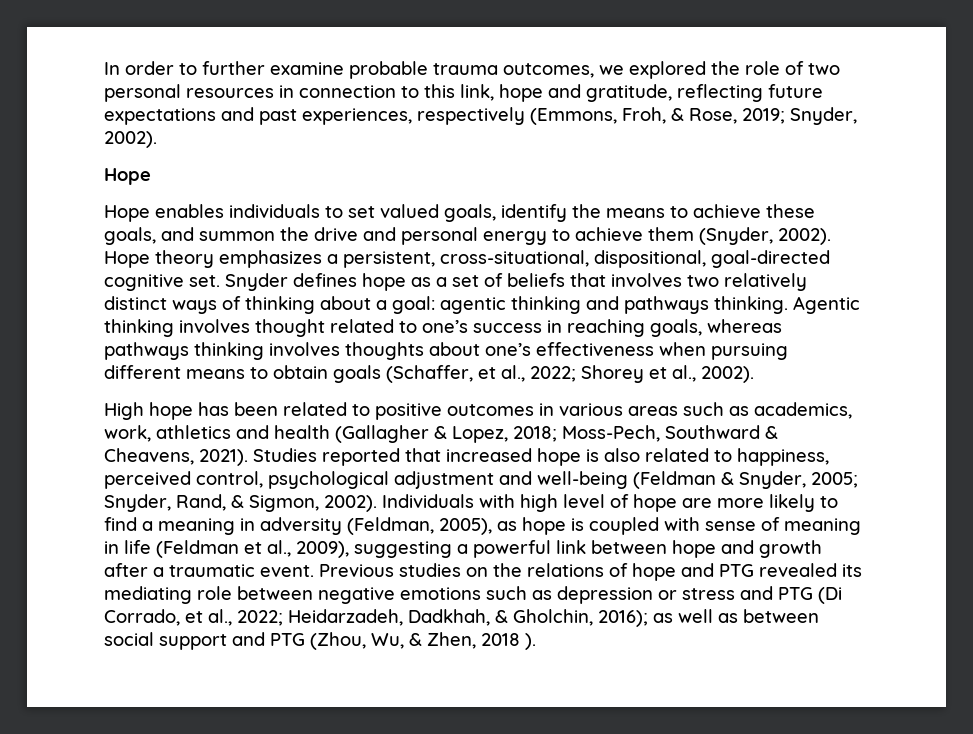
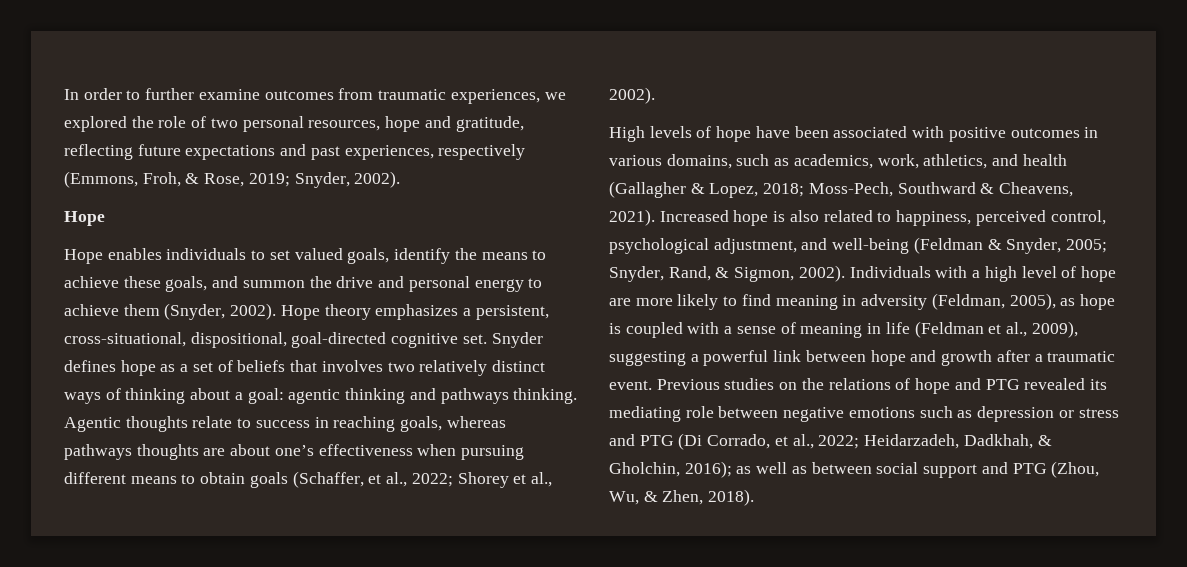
- In order to further examine probable trauma outcomes, we explored the role of two personal resources in connection to this link, hope and gratitude, reflecting future expectations and past experiences, respectively (Emmons, Froh, & Rose, 2019; Snyder, 2002).
+ In order to further examine outcomes from traumatic experiences, we explored the role of two personal resources, hope and gratitude, reflecting future expectations and past experiences, respectively (Emmons, Froh, & Rose, 2019; Snyder, 2002).
- Agentic thinking involves thought related to one’s success in reaching goals, whereas pathways thinking involves thoughts about one’s effectiveness when pursuing different means to obtain goals (Schaffer, et al., 2022; Shorey et al., 2002).
+ Agentic thoughts relate to success in reaching goals, whereas pathways thoughts are about one’s effectiveness when pursuing different means to obtain goals (Schaffer, et al., 2022; Shorey et al., 2002).
- High hope has been related to positive outcomes in various areas such as academics, work, athletics and health (Gallagher & Lopez, 2018; Moss-Pech, Southward & Cheavens, 2021).
+ High levels of hope have been associated with positive outcomes in various domains, such as academics, work, athletics, and health (Gallagher & Lopez, 2018; Moss-Pech, Southward & Cheavens, 2021).
- Studies reported that increased hope is also related to happiness, perceived control, psychological adjustment and well-being (Feldman & Snyder, 2005; Snyder, Rand, & Sigmon, 2002).
+ Increased hope is also related to happiness, perceived control, psychological adjustment, and well-being (Feldman & Snyder, 2005; Snyder, Rand, & Sigmon, 2002).
- Individuals with high level of hope are more likely to find a meaning in adversity (Feldman, 2005), as hope is coupled with sense of meaning in life (Feldman et al., 2009), suggesting a powerful link between hope and growth after a traumatic event.
+ Individuals with a high level of hope are more likely to find meaning in adversity (Feldman, 2005), as hope is coupled with a sense of meaning in life (Feldman et al., 2009), suggesting a powerful link between hope and growth after a traumatic event.
- Previous studies on the relations of hope and PTG revealed its mediating role between negative emotions such as depression or stress and PTG (Di Corrado, et al., 2022; Heidarzadeh, Dadkhah, & Gholchin, 2016); as well as between social support and PTG (Zhou, Wu, & Zhen, 2018 ).
+ Previous studies on the relations of hope and PTG revealed its mediating role between negative emotions such as depression or stress and PTG (Di Corrado, et al., 2022; Heidarzadeh, Dadkhah, & Gholchin, 2016); as well as between social support and PTG (Zhou, Wu, & Zhen, 2018).

